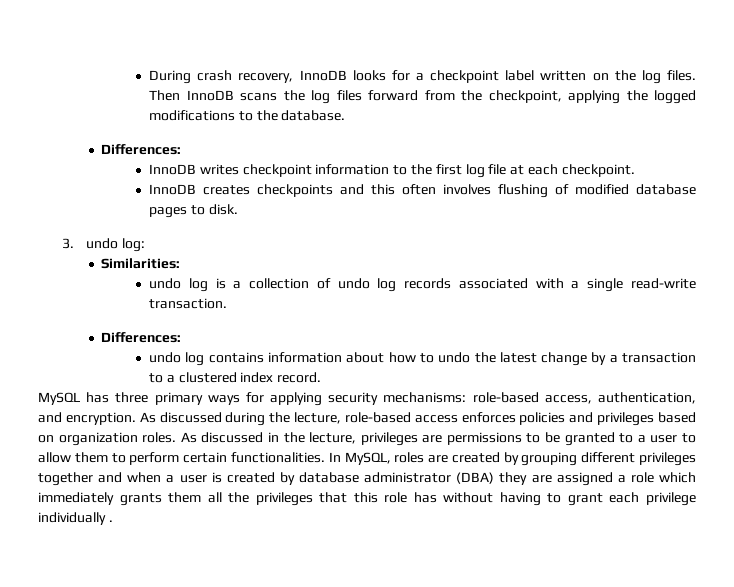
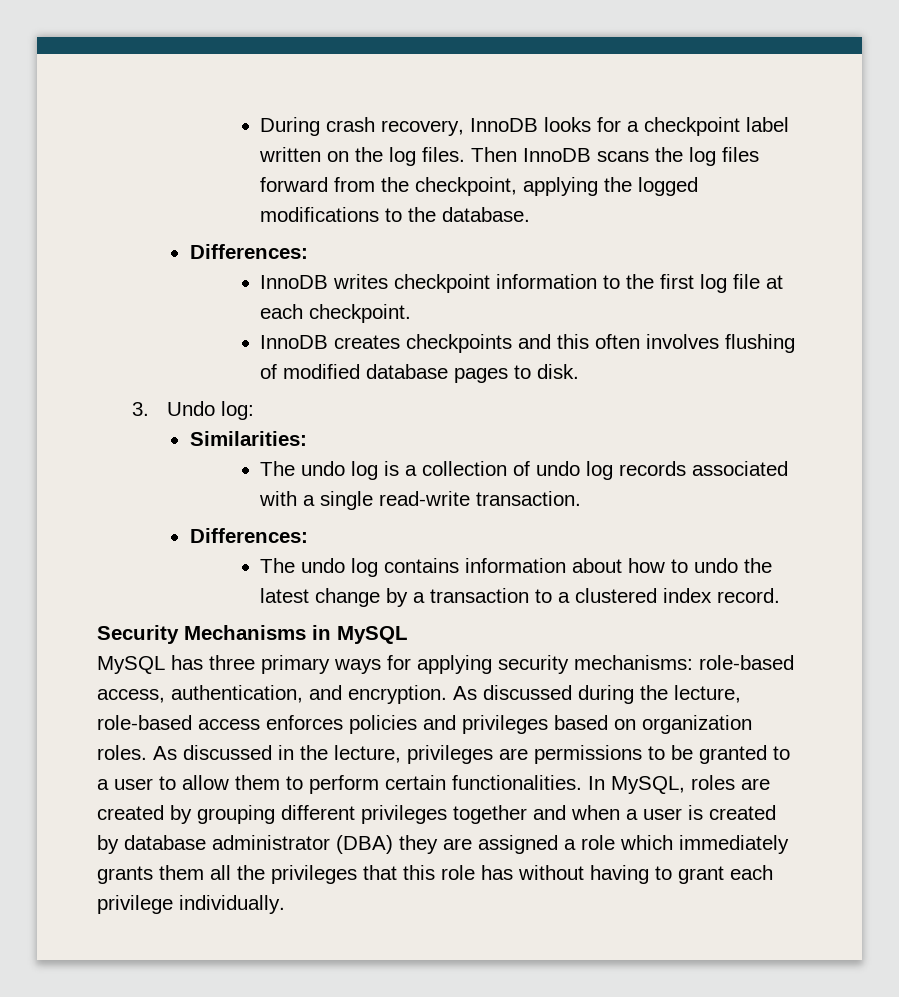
- 3. undo log:
+ 3. Undo log:
- undo log is a collection of undo log records associated with a single read-write transaction.
+ The undo log is a collection of undo log records associated with a single read-write transaction.
- undo log contains information about how to undo the latest change by a transaction to a clustered index record.
+ The undo log contains information about how to undo the latest change by a transaction to a clustered index record.
+ Security Mechanisms in MySQL
- In MySQL, roles are created by grouping different privileges together and when a user is created by database administrator (DBA) they are assigned a role which immediately grants them all the privileges that this role has without having to grant each privilege individually .
+ In MySQL, roles are created by grouping different privileges together and when a user is created by database administrator (DBA) they are assigned a role which immediately grants them all the privileges that this role has without having to grant each privilege individually.

